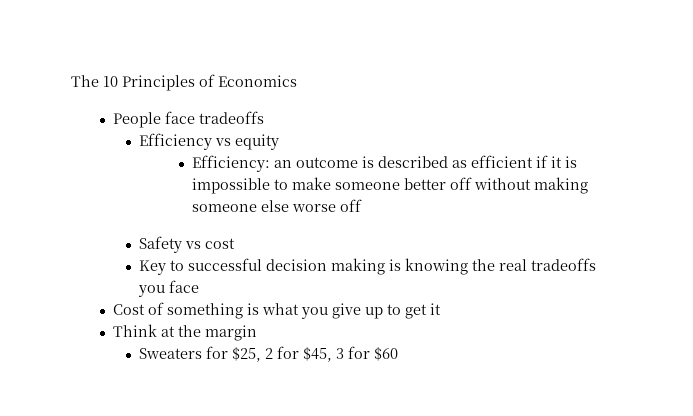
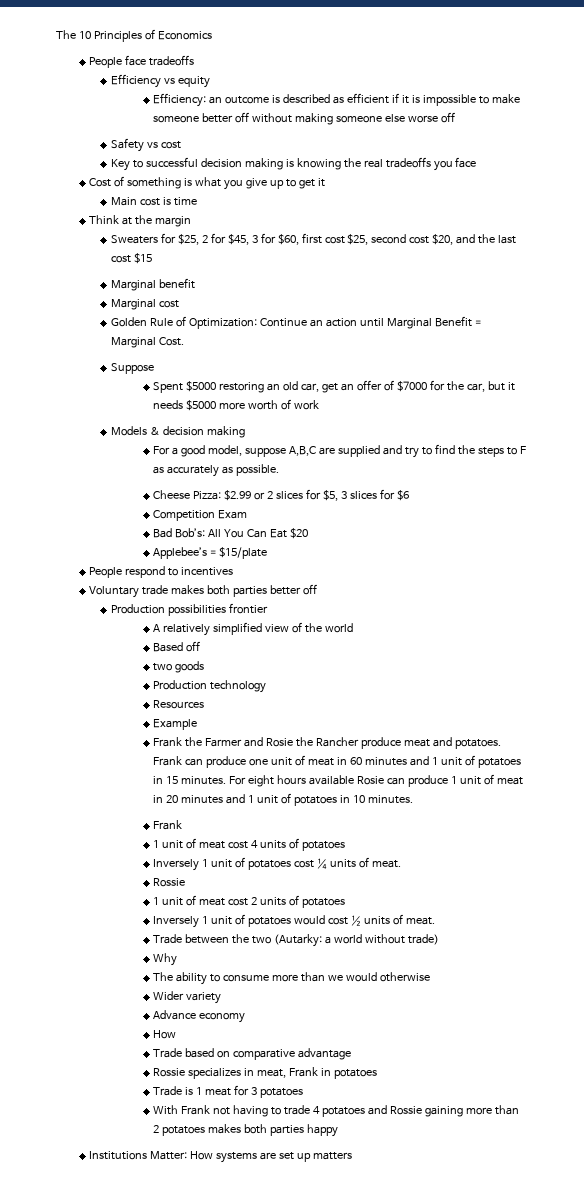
+ Main cost is time
- Sweaters for $25, 2 for $45, 3 for $60
+ Sweaters for $25, 2 for $45, 3 for $60, first cost $25, second cost $20, and the last cost $15
+ Marginal benefit
+ Marginal cost
+ Golden Rule of Optimization: Continue an action until Marginal Benefit = Marginal Cost.
+ Suppose
+ Spent $5000 restoring an old car, get an offer of $7000 for the car, but it needs $5000 more worth of work
+ Models & decision making
+ For a good model, suppose A,B,C are supplied and try to find the steps to F as accurately as possible.
+ Cheese Pizza: $2.99 or 2 slices for $5, 3 slices for $6
+ Competition Exam
+ Bad Bob’s: All You Can Eat $20
+ Applebee’s = $15/plate
+ People respond to incentives
+ Voluntary trade makes both parties better off
+ Production possibilities frontier
+ A relatively simplified view of the world
+ Based off
+ two goods
+ Production technology
+ Resources
+ Example
+ Frank the Farmer and Rosie the Rancher produce meat and potatoes. Frank can produce one unit of meat in 60 minutes and 1 unit of potatoes in 15 minutes. For eight hours available Rosie can produce 1 unit of meat in 20 minutes and 1 unit of potatoes in 10 minutes.
+ Frank
+ 1 unit of meat cost 4 units of potatoes
+ Inversely 1 unit of potatoes cost ¼ units of meat.
+ Rossie
+ 1 unit of meat cost 2 units of potatoes
+ Inversely 1 unit of potatoes would cost ½ units of meat.
+ Trade between the two (Autarky: a world without trade)
+ Why
+ The ability to consume more than we would otherwise
+ Wider variety
+ Advance economy
+ How
+ Trade based on comparative advantage
+ Rossie specializes in meat, Frank in potatoes
+ Trade is 1 meat for 3 potatoes
+ With Frank not having to trade 4 potatoes and Rossie gaining more than 2 potatoes makes both parties happy
+ Institutions Matter: How systems are set up matters

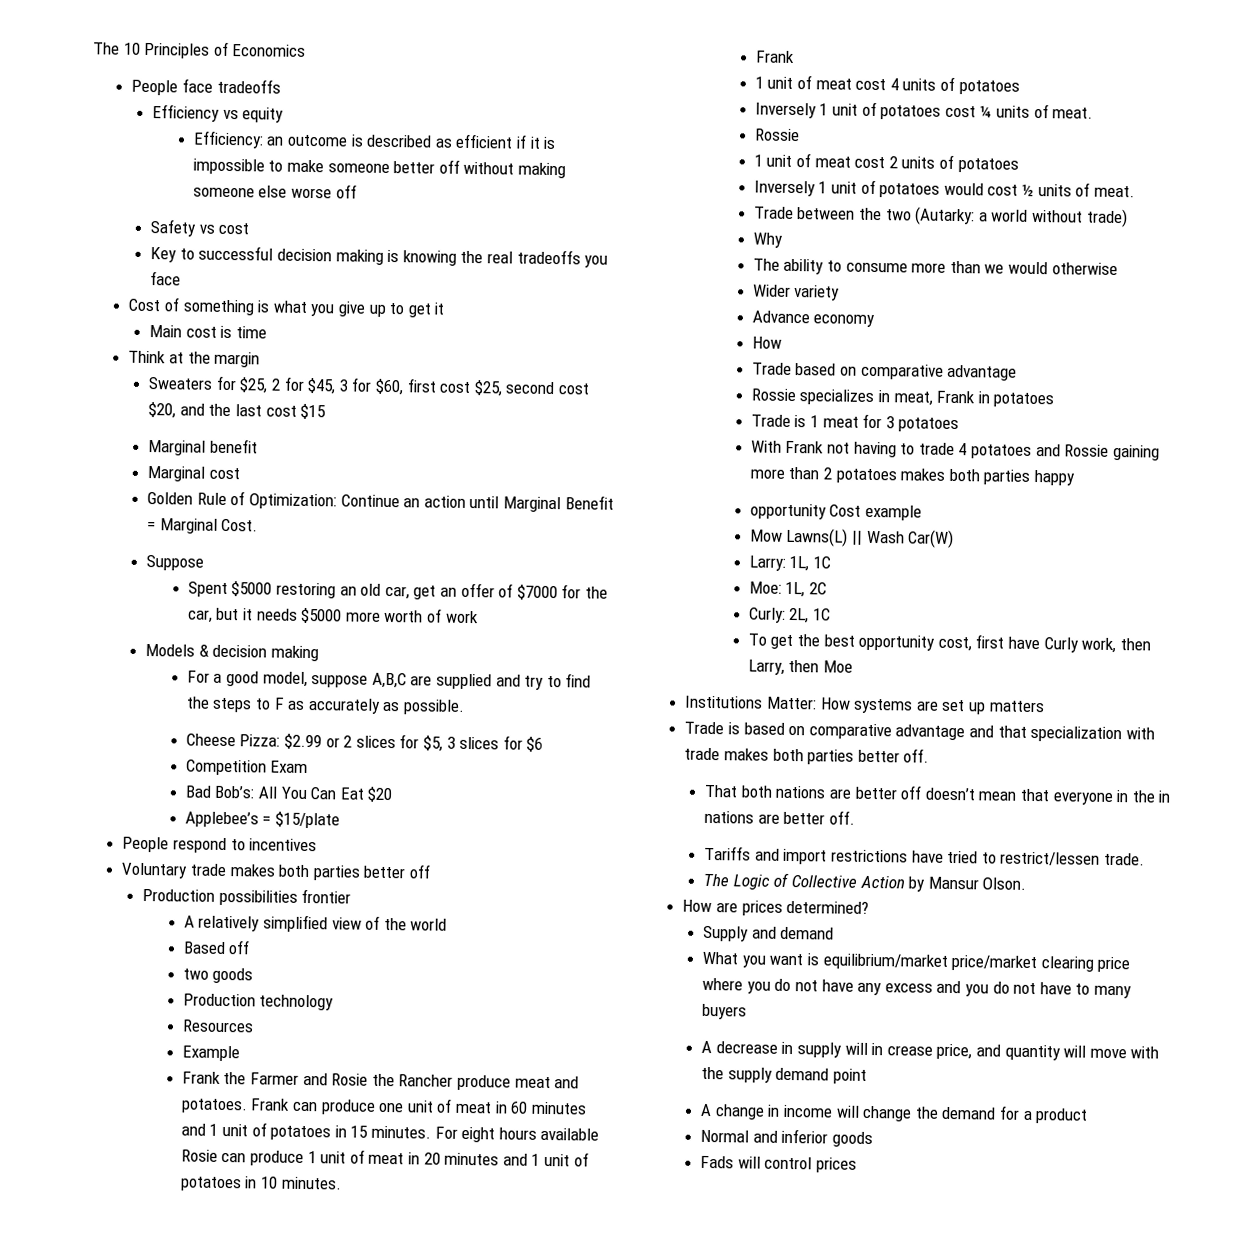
+ opportunity Cost example
+ Mow Lawns(L) || Wash Car(W)
+ Larry: 1L, 1C
+ Moe: 1L, 2C
+ Curly: 2L, 1C
+ To get the best opportunity cost, first have Curly work, then Larry, then Moe
+ Trade is based on comparative advantage and that specialization with trade makes both parties better off.
+ That both nations are better off doesn’t mean that everyone in the in nations are better off.
+ Tariffs and import restrictions have tried to restrict/lessen trade.
+ The Logic of Collective Action by Mansur Olson.
+ How are prices determined?
+ Supply and demand
+ What you want is equilibrium/market price/market clearing price where you do not have any excess and you do not have to many buyers
+ A decrease in supply will in crease price, and quantity will move with the supply demand point
+ A change in income will change the demand for a product
+ Normal and inferior goods
+ Fads will control prices

